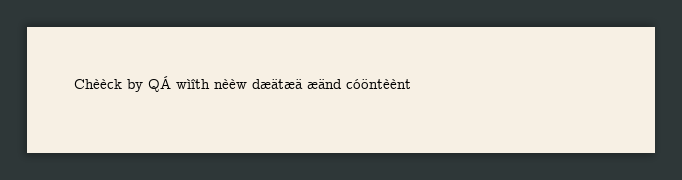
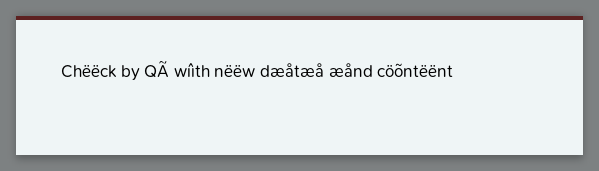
- Chèèck by QÁ wìîth nèèw dæätæä æänd cóöntèènt
+ Chëëck by QÃ wíìth nëëw dæåtæå æånd cöõntëënt

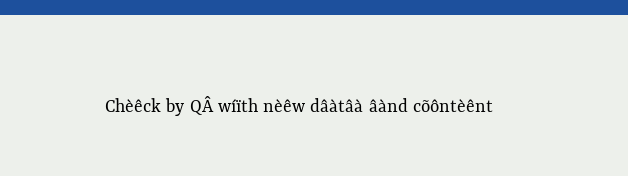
- Chëëck by QÃ wíìth nëëw dæåtæå æånd cöõntëënt
+ Chèêck by QÂ wíïth nèêw dâàtâà âànd cõôntèênt

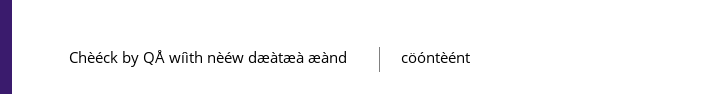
- Chèêck by QÂ wíïth nèêw dâàtâà âànd cõôntèênt
+ Chèéck by QÅ wíìth nèéw dæàtæà æànd cöóntèént

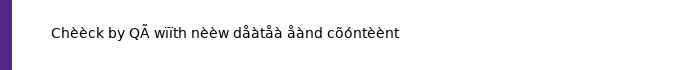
- Chèéck by QÅ wíìth nèéw dæàtæà æànd cöóntèént
+ Chèèck by QÃ wïïth nèèw dåàtåà åànd cõóntèènt

